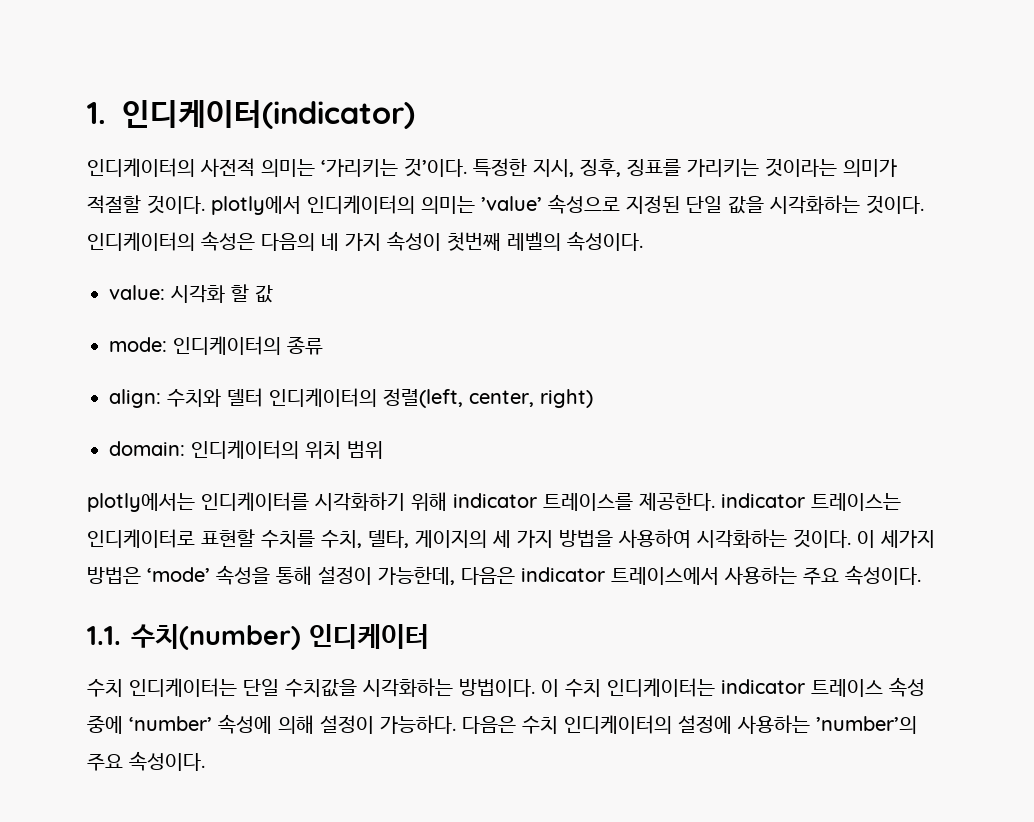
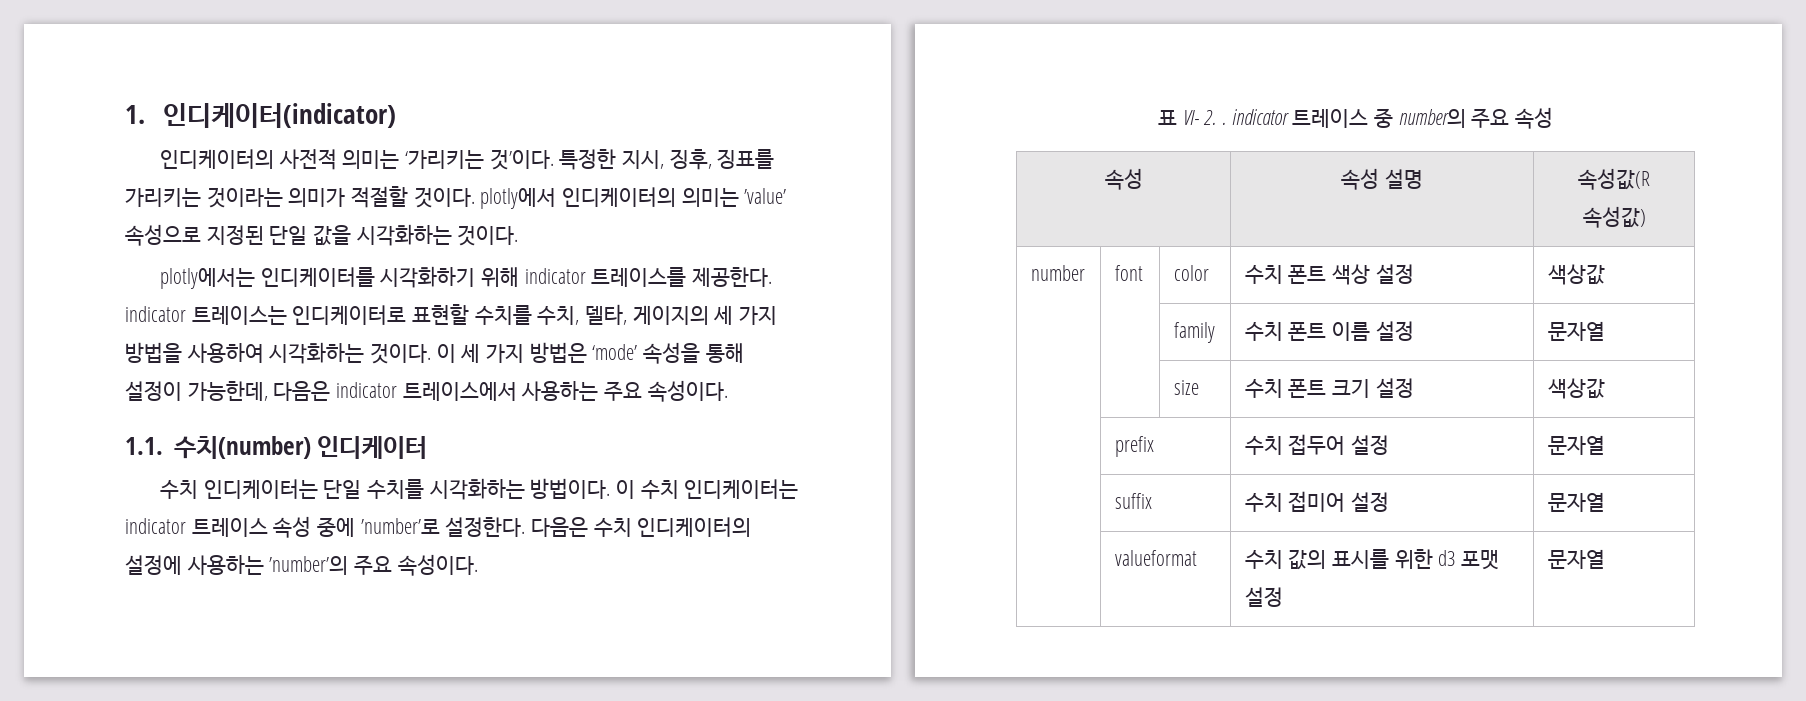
- 인디케이터의 속성은 다음의 네 가지 속성이 첫번째 레벨의 속성이다.
- value: 시각화 할 값
- mode: 인디케이터의 종류
- align: 수치와 델터 인디케이터의 정렬(left, center, right)
- domain: 인디케이터의 위치 범위
- 이 세가지 방법은 ‘mode’ 속성을 통해 설정이 가능한데, 다음은 indicator 트레이스에서 사용하는 주요 속성이다.
+ 이 세 가지 방법은 ‘mode’ 속성을 통해 설정이 가능한데, 다음은 indicator 트레이스에서 사용하는 주요 속성이다.
- 수치 인디케이터는 단일 수치값을 시각화하는 방법이다.
+ 수치 인디케이터는 단일 수치를 시각화하는 방법이다.
- 이 수치 인디케이터는 indicator 트레이스 속성 중에 ‘number’ 속성에 의해 설정이 가능하다.
+ 이 수치 인디케이터는 indicator 트레이스 속성 중에 ’number’로 설정한다.
+ 표 VI- 2. . indicator 트레이스 중 number의 주요 속성
+ 속성 | 속성 설명 | 속성값(R 속성값)
+ number | font | color | 수치 폰트 색상 설정 | 색상값
+ | | family | 수치 폰트 이름 설정 | 문자열
+ | | size | 수치 폰트 크기 설정 | 색상값
+ | prefix | 수치 접두어 설정 | 문자열
+ | suffix | 수치 접미어 설정 | 문자열
+ | valueformat | 수치 값의 표시를 위한 d3 포맷 설정 | 문자열

